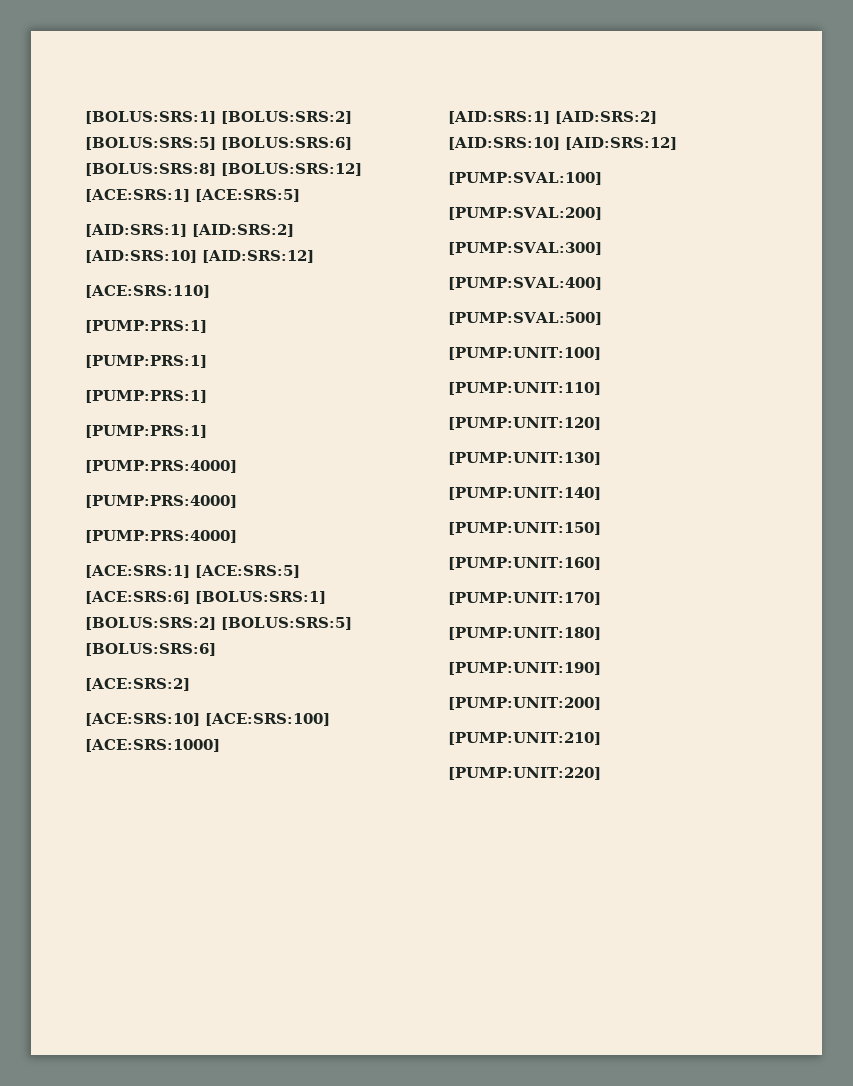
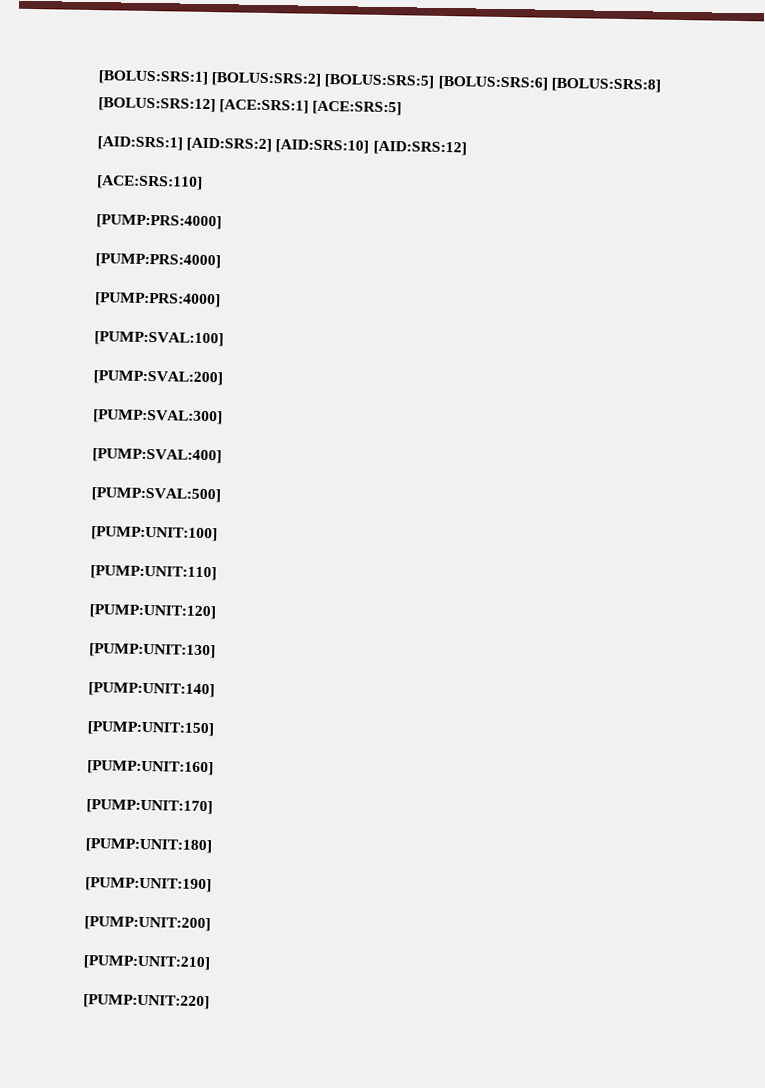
  [ACE:SRS:110]
- [PUMP:PRS:1]
- [PUMP:PRS:1]
- [PUMP:PRS:1]
- [PUMP:PRS:1]
- [ACE:SRS:1] [ACE:SRS:5] [ACE:SRS:6] [BOLUS:SRS:1] [BOLUS:SRS:2] [BOLUS:SRS:5] [BOLUS:SRS:6]
- [ACE:SRS:2]
- [ACE:SRS:10] [ACE:SRS:100] [ACE:SRS:1000]
- [AID:SRS:1] [AID:SRS:2] [AID:SRS:10] [AID:SRS:12]

